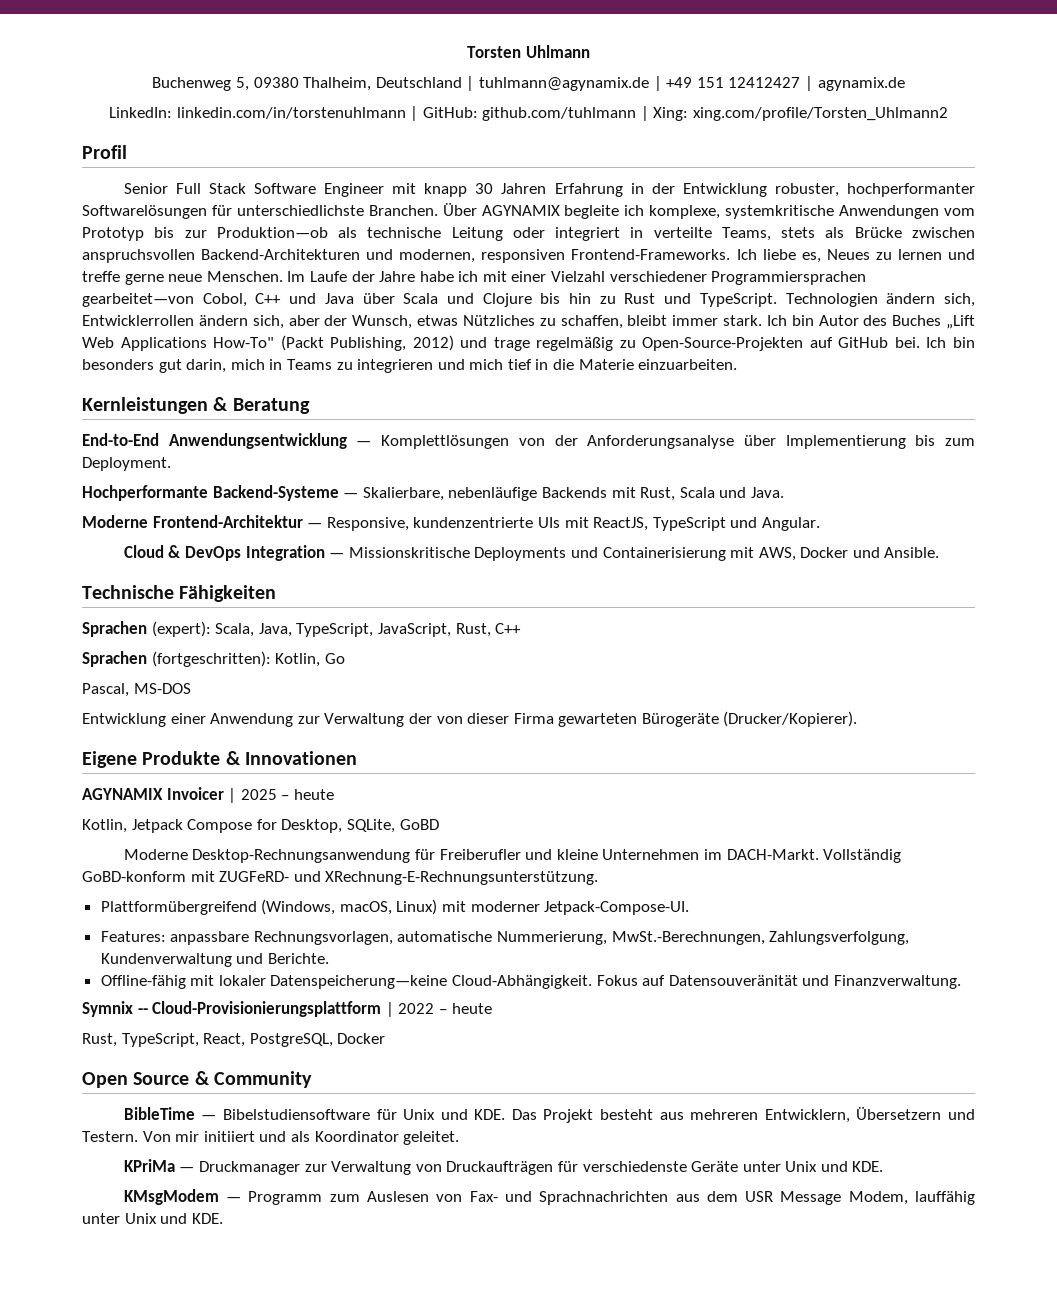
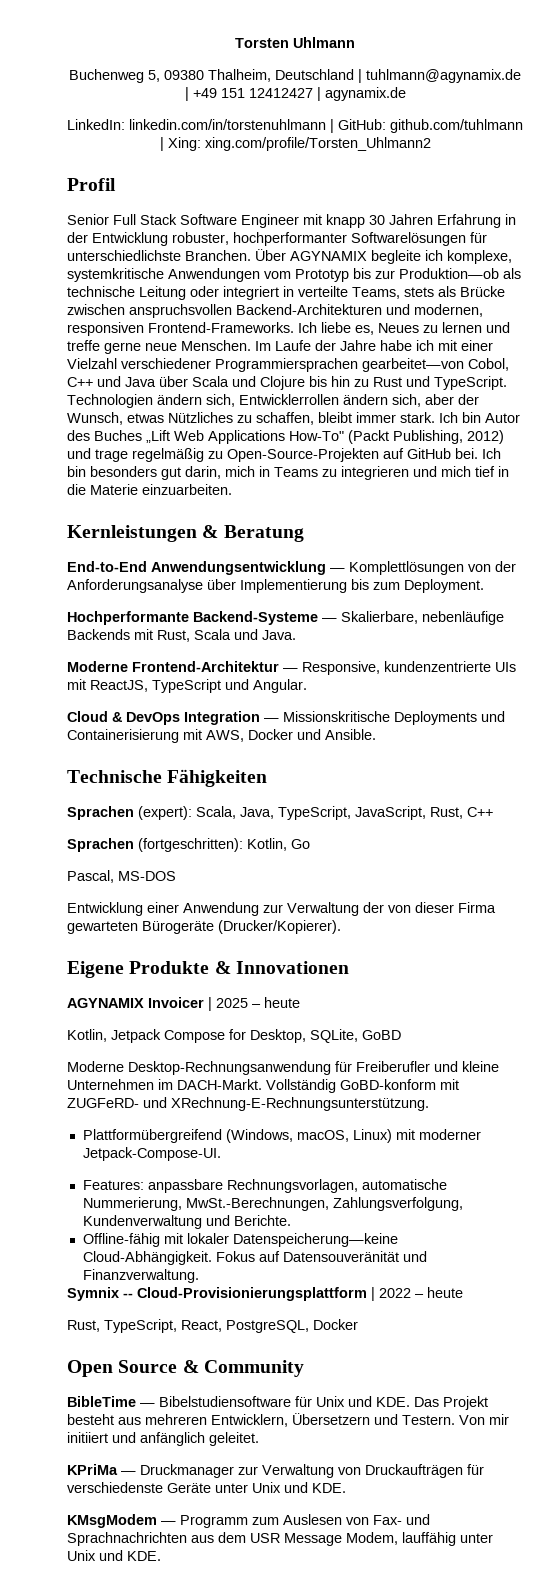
- Von mir initiiert und als Koordinator geleitet.
+ Von mir initiiert und anfänglich geleitet.

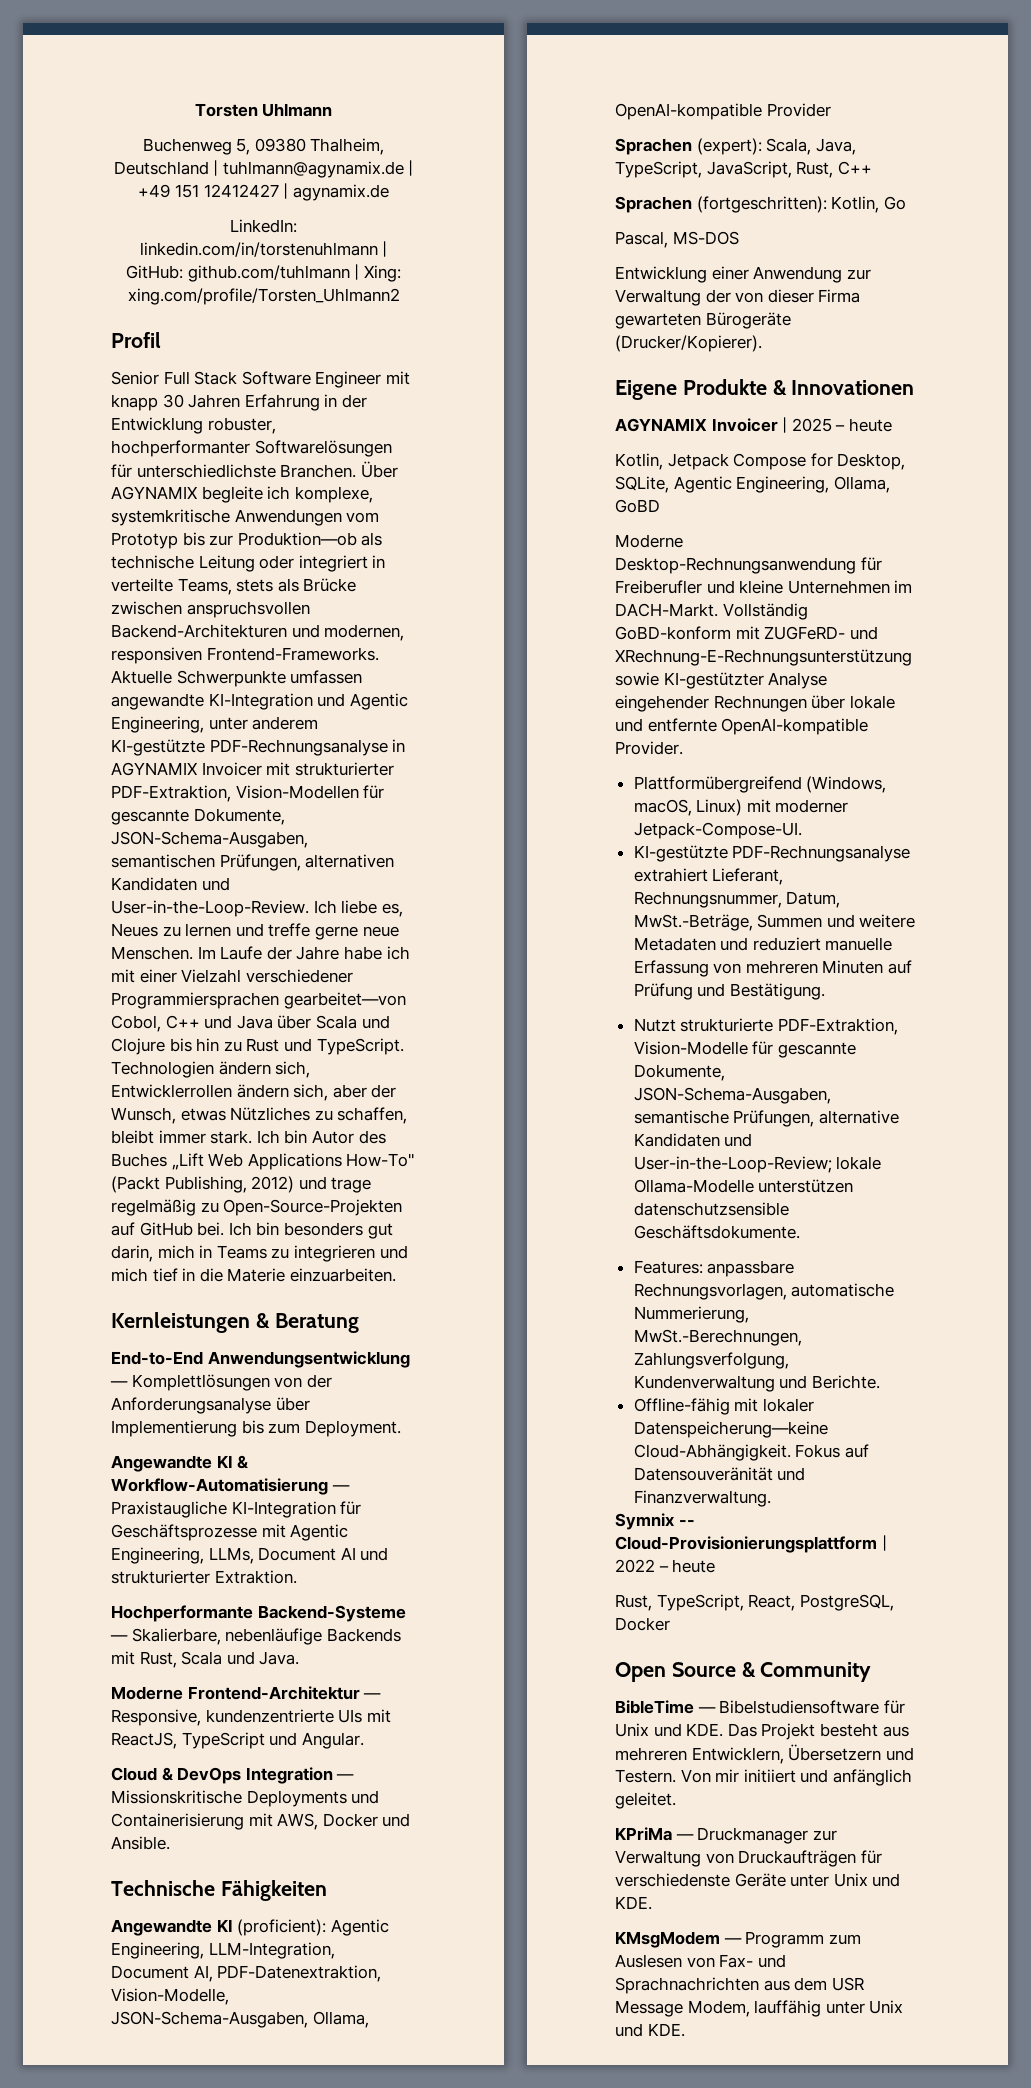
+ Aktuelle Schwerpunkte umfassen angewandte KI-Integration und Agentic Engineering, unter anderem KI-gestützte PDF-Rechnungsanalyse in AGYNAMIX Invoicer mit strukturierter PDF-Extraktion, Vision-Modellen für gescannte Dokumente, JSON-Schema-Ausgaben, semantischen Prüfungen, alternativen Kandidaten und User-in-the-Loop-Review.
+ Angewandte KI & Workflow-Automatisierung — Praxistaugliche KI-Integration für Geschäftsprozesse mit Agentic Engineering, LLMs, Document AI und strukturierter Extraktion.
+ Angewandte KI (proficient): Agentic Engineering, LLM-Integration, Document AI, PDF-Datenextraktion, Vision-Modelle, JSON-Schema-Ausgaben, Ollama, OpenAI-kompatible Provider
- Kotlin, Jetpack Compose for Desktop, SQLite, GoBD
+ Kotlin, Jetpack Compose for Desktop, SQLite, Agentic Engineering, Ollama, GoBD
- Vollständig GoBD-konform mit ZUGFeRD- und XRechnung-E-Rechnungsunterstützung.
+ Vollständig GoBD-konform mit ZUGFeRD- und XRechnung-E-Rechnungsunterstützung sowie KI-gestützter Analyse eingehender Rechnungen über lokale und entfernte OpenAI-kompatible Provider.
+ KI-gestützte PDF-Rechnungsanalyse extrahiert Lieferant, Rechnungsnummer, Datum, MwSt.-Beträge, Summen und weitere Metadaten und reduziert manuelle Erfassung von mehreren Minuten auf Prüfung und Bestätigung.
+ Nutzt strukturierte PDF-Extraktion, Vision-Modelle für gescannte Dokumente, JSON-Schema-Ausgaben, semantische Prüfungen, alternative Kandidaten und User-in-the-Loop-Review; lokale Ollama-Modelle unterstützen datenschutzsensible Geschäftsdokumente.

